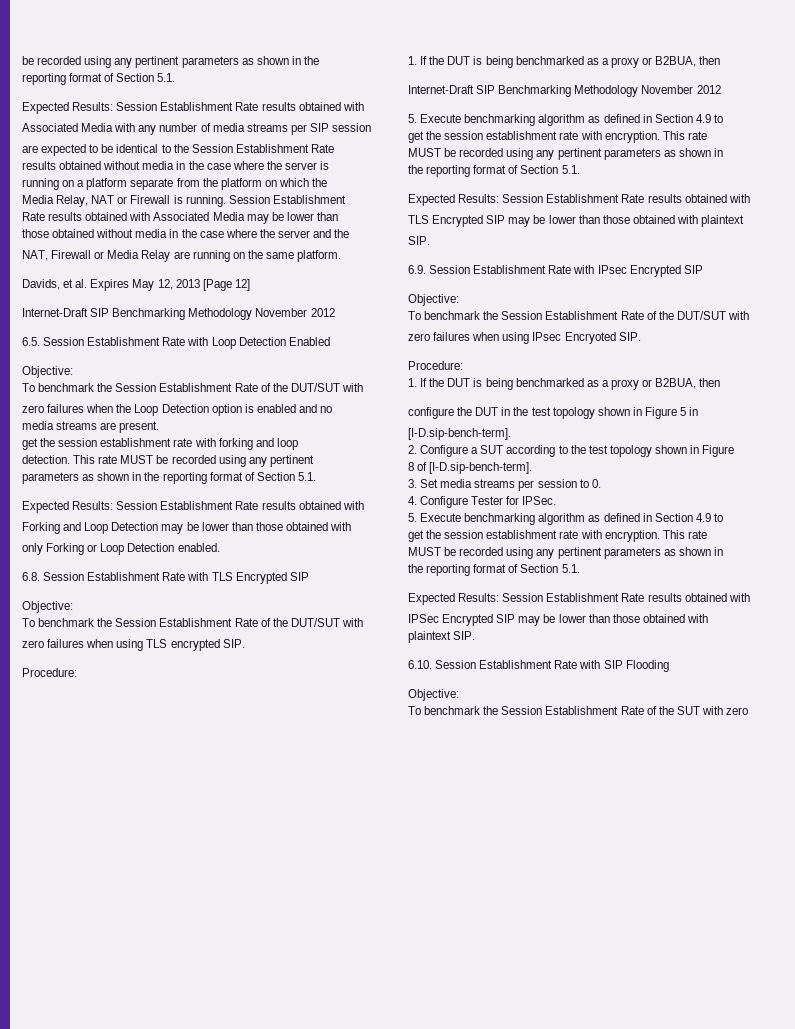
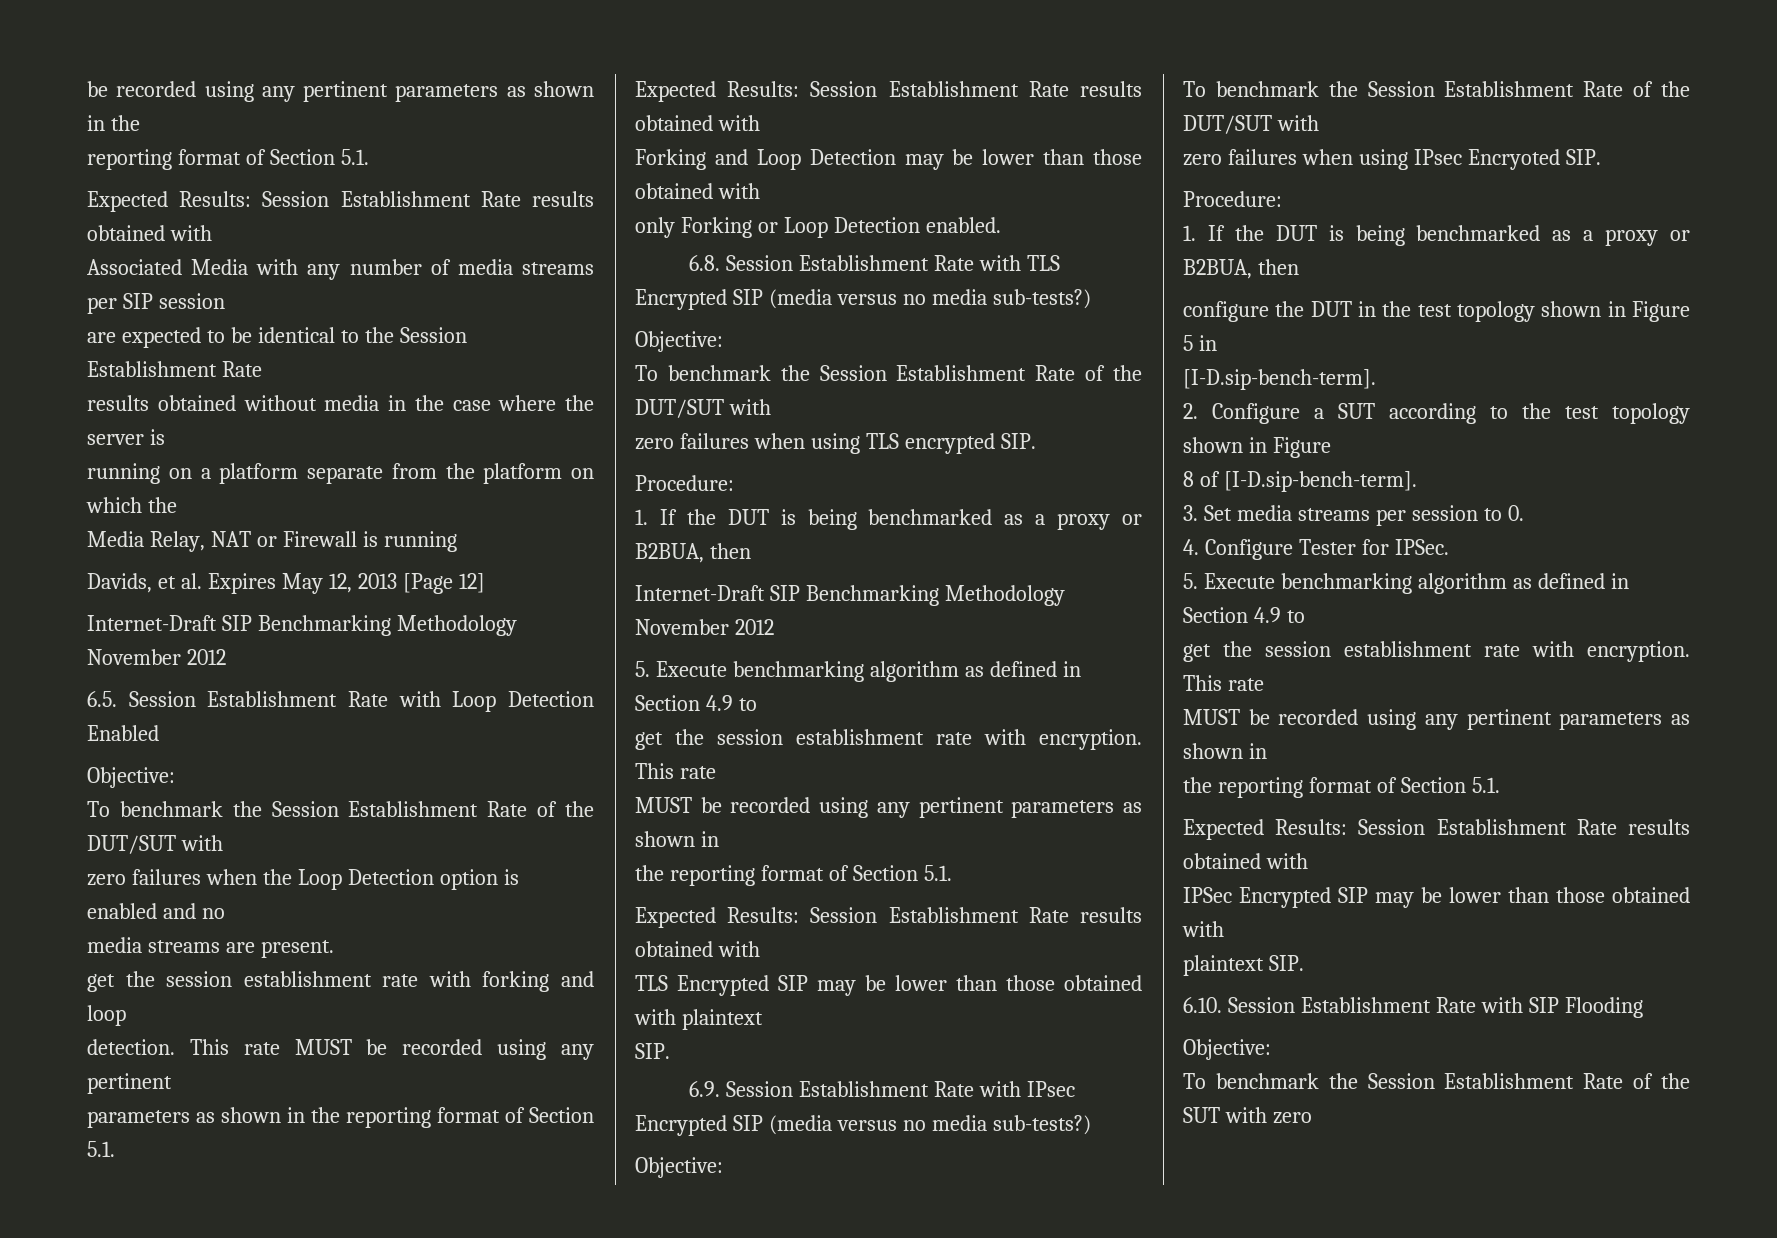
- Media Relay, NAT or Firewall is running. Session Establishment
- Rate results obtained with Associated Media may be lower than
- those obtained without media in the case where the server and the
- NAT, Firewall or Media Relay are running on the same platform.
+ Media Relay, NAT or Firewall is running
- 6.8. Session Establishment Rate with TLS Encrypted SIP
+ 6.8. Session Establishment Rate with TLS Encrypted SIP (media versus no media sub-tests?)
- 6.9. Session Establishment Rate with IPsec Encrypted SIP
+ 6.9. Session Establishment Rate with IPsec Encrypted SIP (media versus no media sub-tests?)

